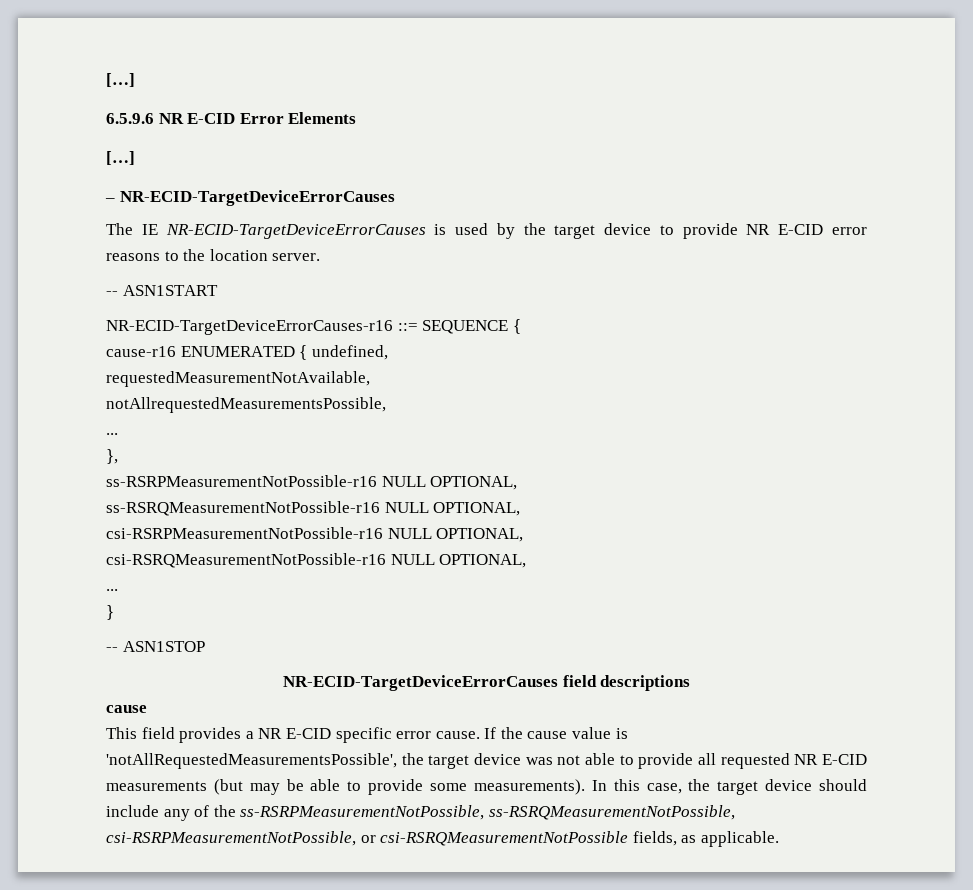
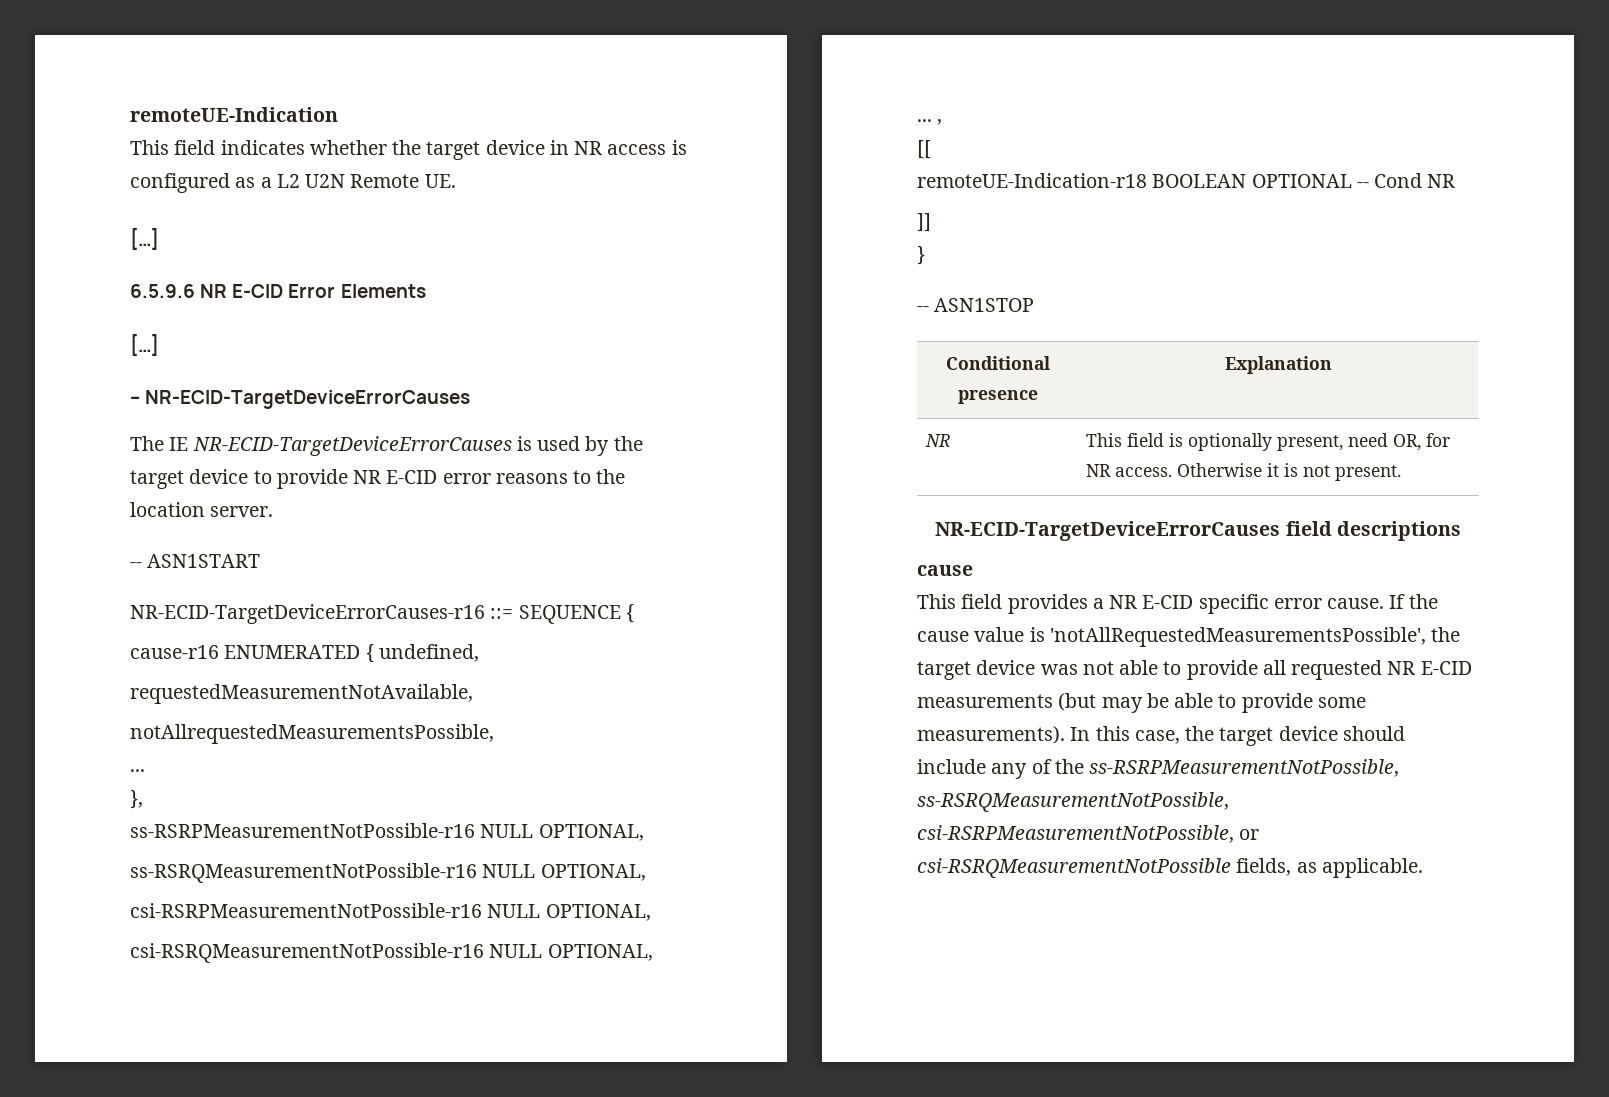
+ remoteUE-Indication
+ This field indicates whether the target device in NR access is configured as a L2 U2N Remote UE.
  csi-RSRQMeasurementNotPossible-r16 NULL OPTIONAL,
- ...
+ ... ,
+ [[
+ remoteUE-Indication-r18 BOOLEAN OPTIONAL -- Cond NR
+ ]]
  }
  -- ASN1STOP
+ Conditional presence | Explanation
+ NR | This field is optionally present, need OR, for NR access. Otherwise it is not present.

